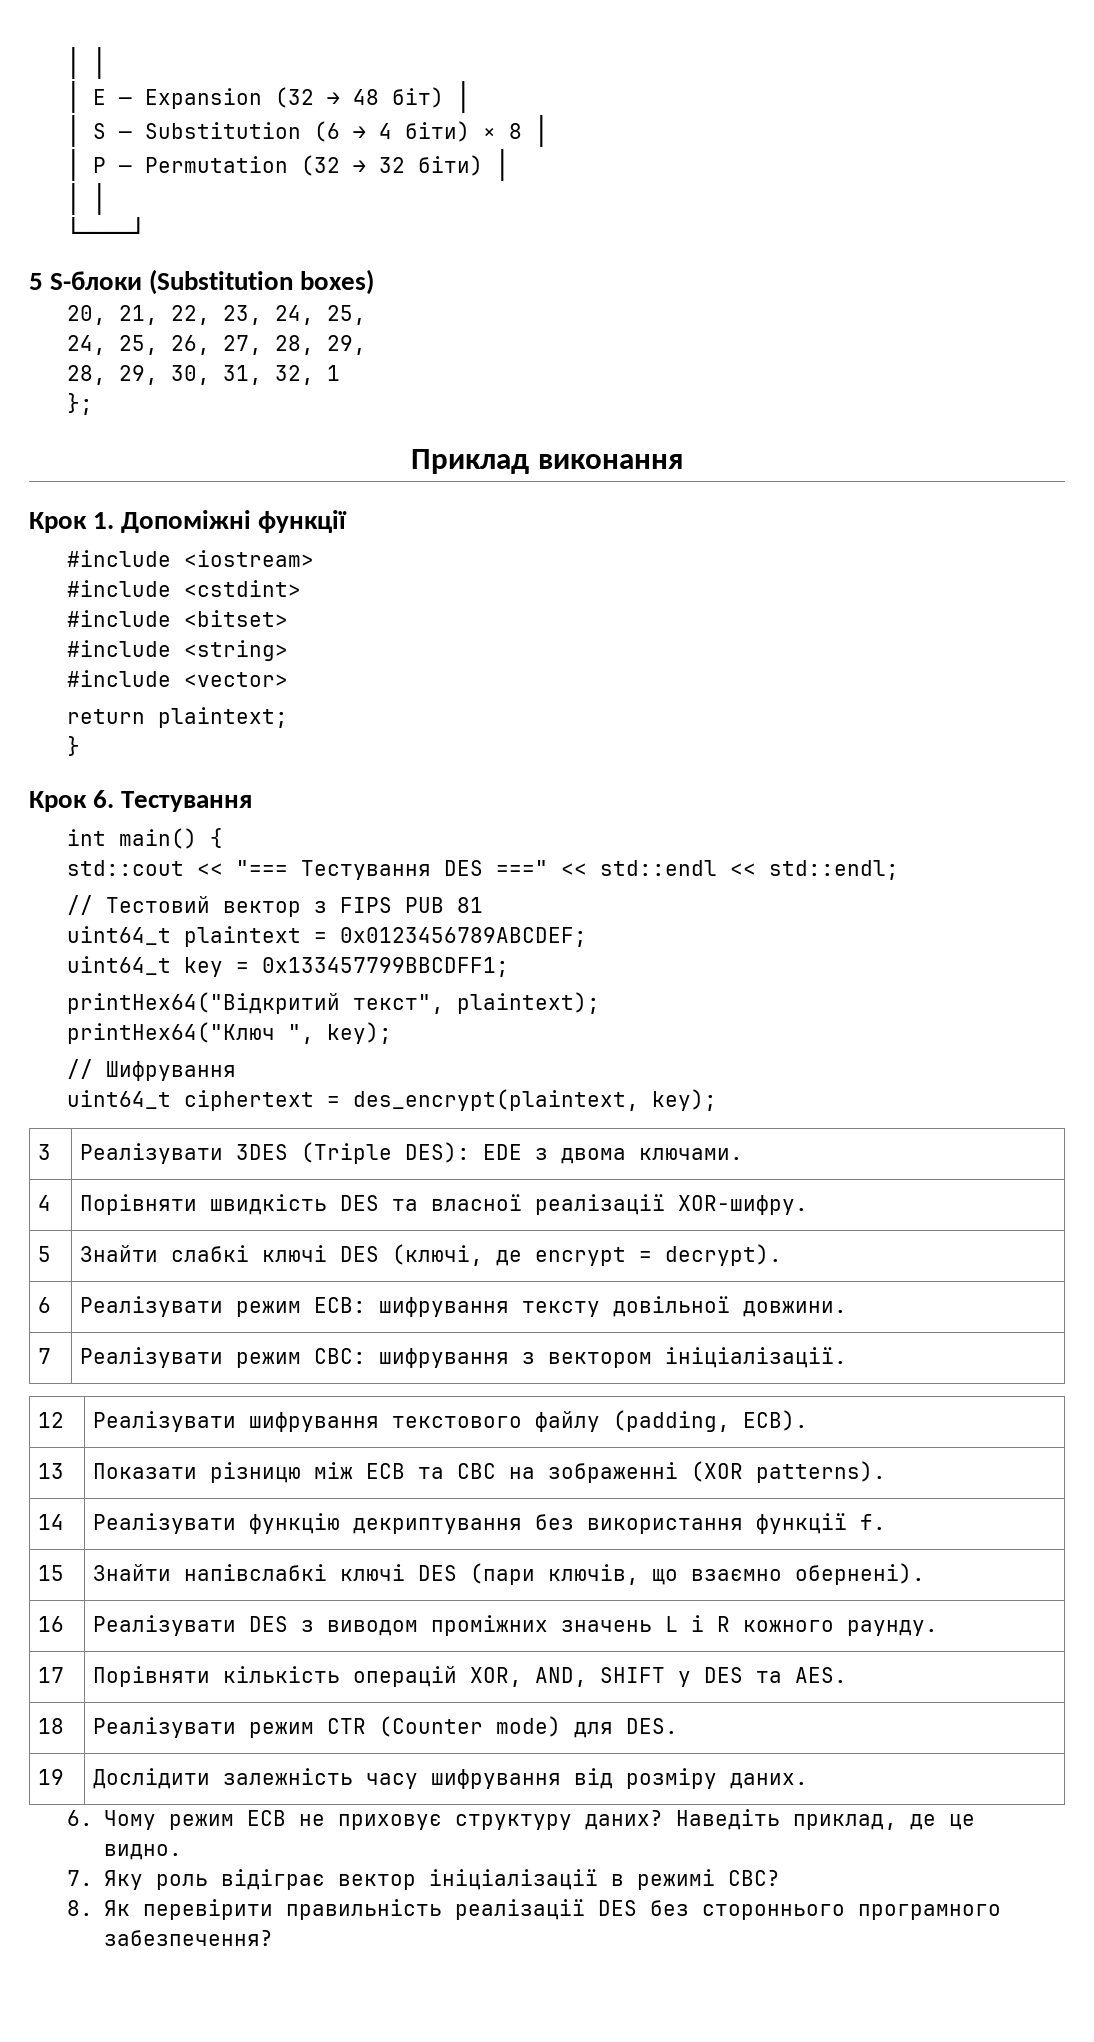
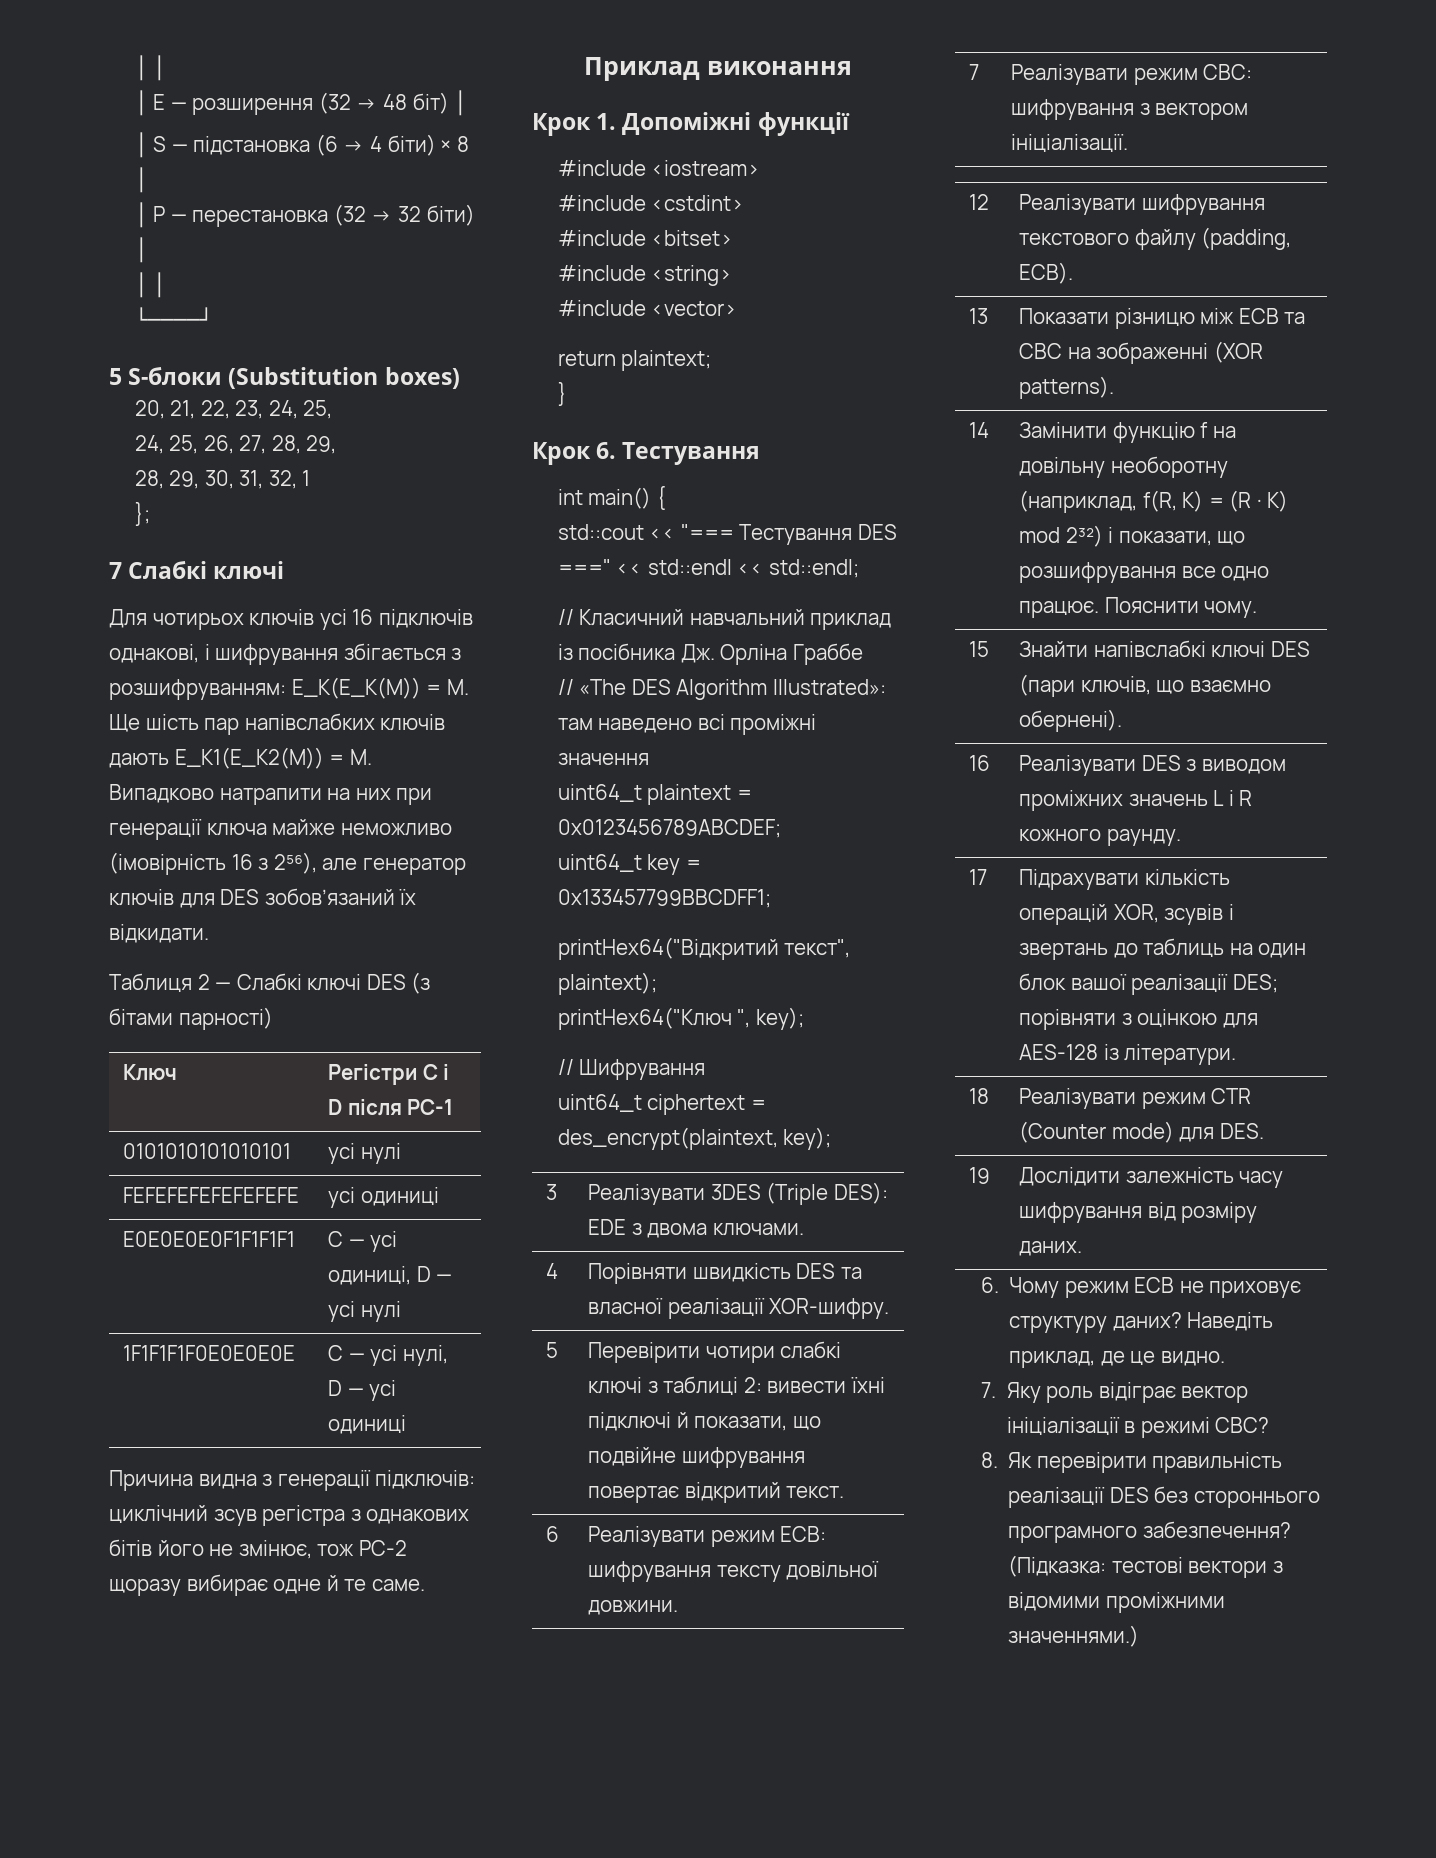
- │ E — Expansion (32 → 48 біт) │
+ │ E — розширення (32 → 48 біт) │
- │ S — Substitution (6 → 4 біти) × 8 │
+ │ S — підстановка (6 → 4 біти) × 8 │
- │ P — Permutation (32 → 32 біти) │
+ │ P — перестановка (32 → 32 біти) │
+ 7 Слабкі ключі
+ Для чотирьох ключів усі 16 підключів однакові, і шифрування збігається з розшифруванням: E_K(E_K(M)) = M. Ще шість пар напівслабких ключів дають E_K1(E_K2(M)) = M. Випадково натрапити на них при генерації ключа майже неможливо (імовірність 16 з 2⁵⁶), але генератор ключів для DES зобов’язаний їх відкидати.
+ Таблиця 2 — Слабкі ключі DES (з бітами парності)
+ Ключ | Регістри C і D після PC-1
+ 0101010101010101 | усі нулі
+ FEFEFEFEFEFEFEFE | усі одиниці
+ E0E0E0E0F1F1F1F1 | C — усі одиниці, D — усі нулі
+ 1F1F1F1F0E0E0E0E | C — усі нулі, D — усі одиниці
+ Причина видна з генерації підключів: циклічний зсув регістра з однакових бітів його не змінює, тож PC-2 щоразу вибирає одне й те саме.
- // Тестовий вектор з FIPS PUB 81
+ // Класичний навчальний приклад із посібника Дж. Орліна Граббе
+ // «The DES Algorithm Illustrated»: там наведено всі проміжні значення
- 5 | Знайти слабкі ключі DES (ключі, де encrypt = decrypt).
+ 5 | Перевірити чотири слабкі ключі з таблиці 2: вивести їхні підключі й показати, що подвійне шифрування повертає відкритий текст.
- 14 | Реалізувати функцію декриптування без використання функції f.
+ 14 | Замінити функцію f на довільну необоротну (наприклад, f(R, K) = (R · K) mod 2³²) і показати, що розшифрування все одно працює. Пояснити чому.
- 17 | Порівняти кількість операцій XOR, AND, SHIFT у DES та AES.
+ 17 | Підрахувати кількість операцій XOR, зсувів і звертань до таблиць на один блок вашої реалізації DES; порівняти з оцінкою для AES-128 із літератури.
+ (Підказка: тестові вектори з відомими проміжними значеннями.)

